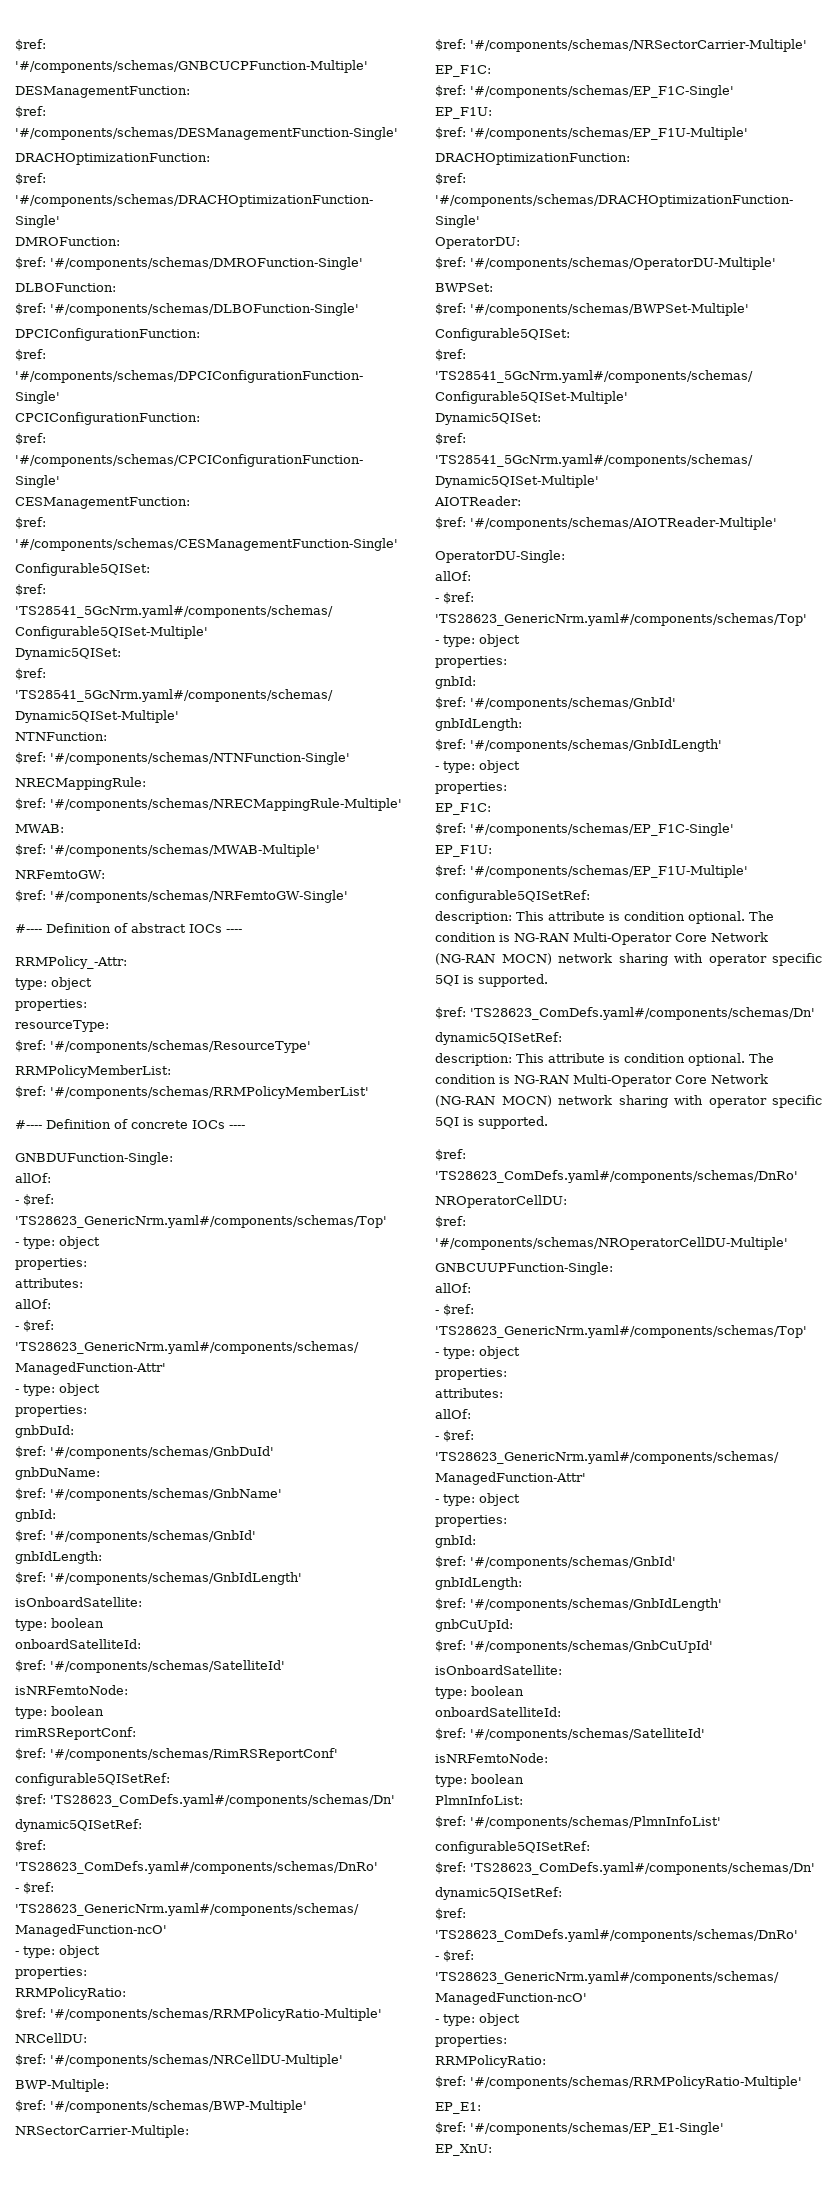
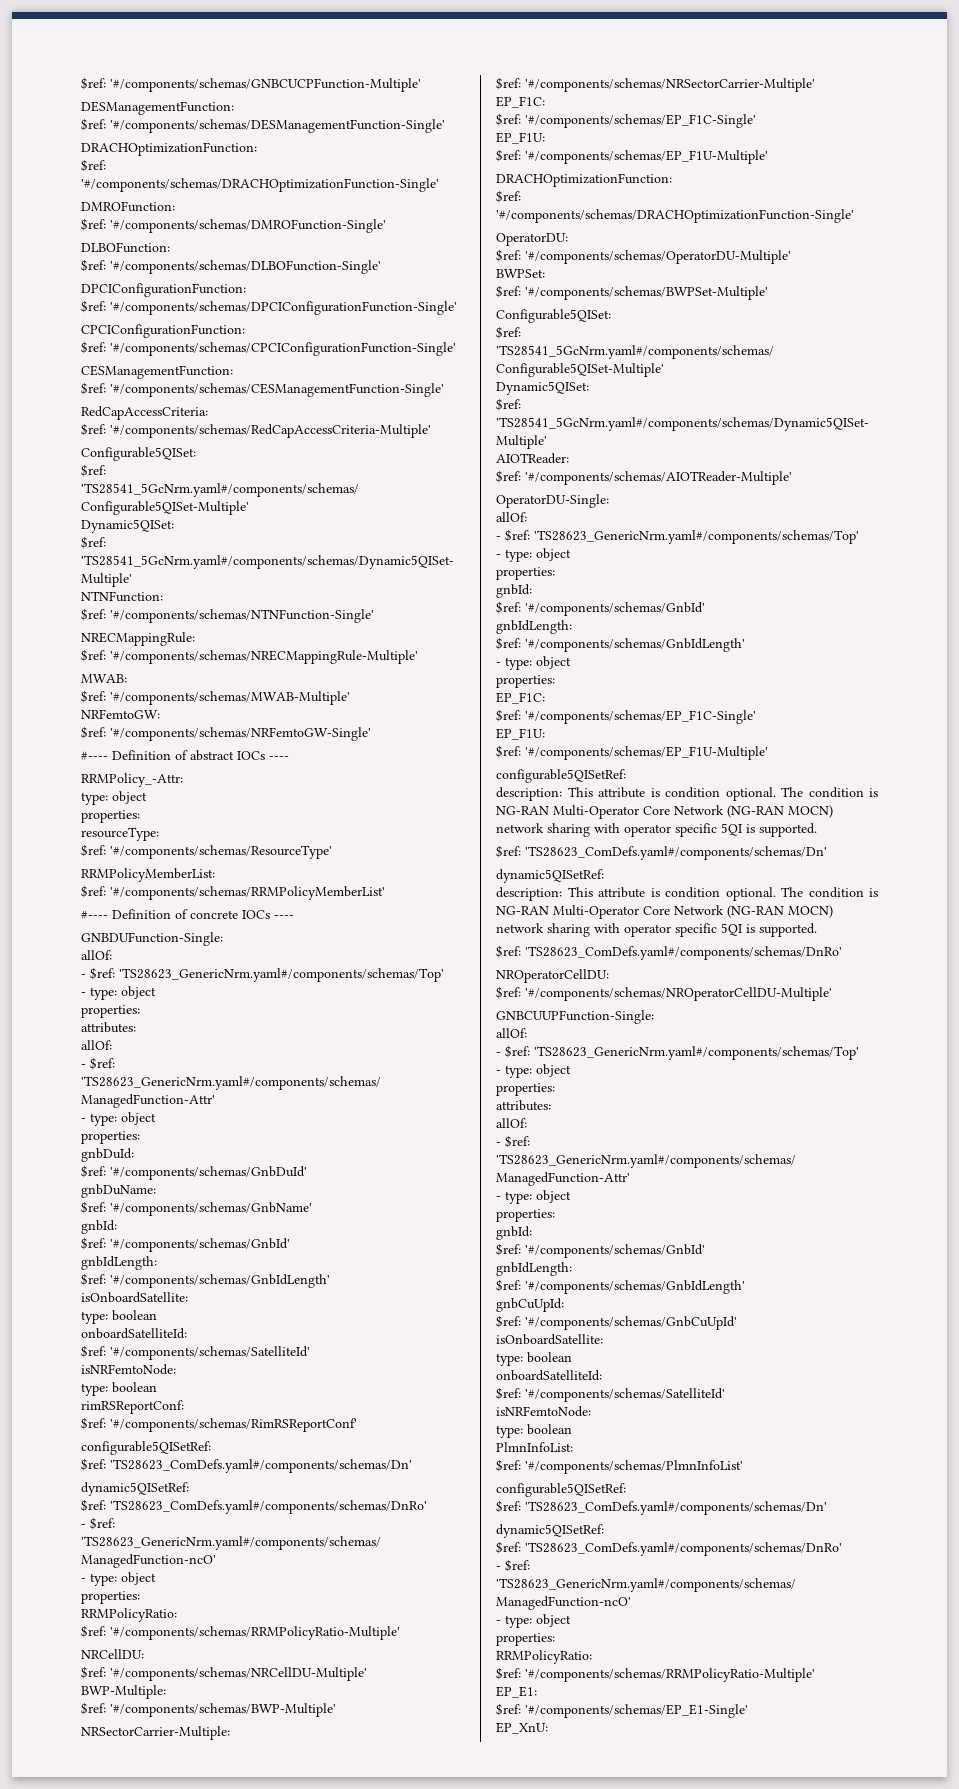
+ RedCapAccessCriteria:
+ $ref: '#/components/schemas/RedCapAccessCriteria-Multiple'

